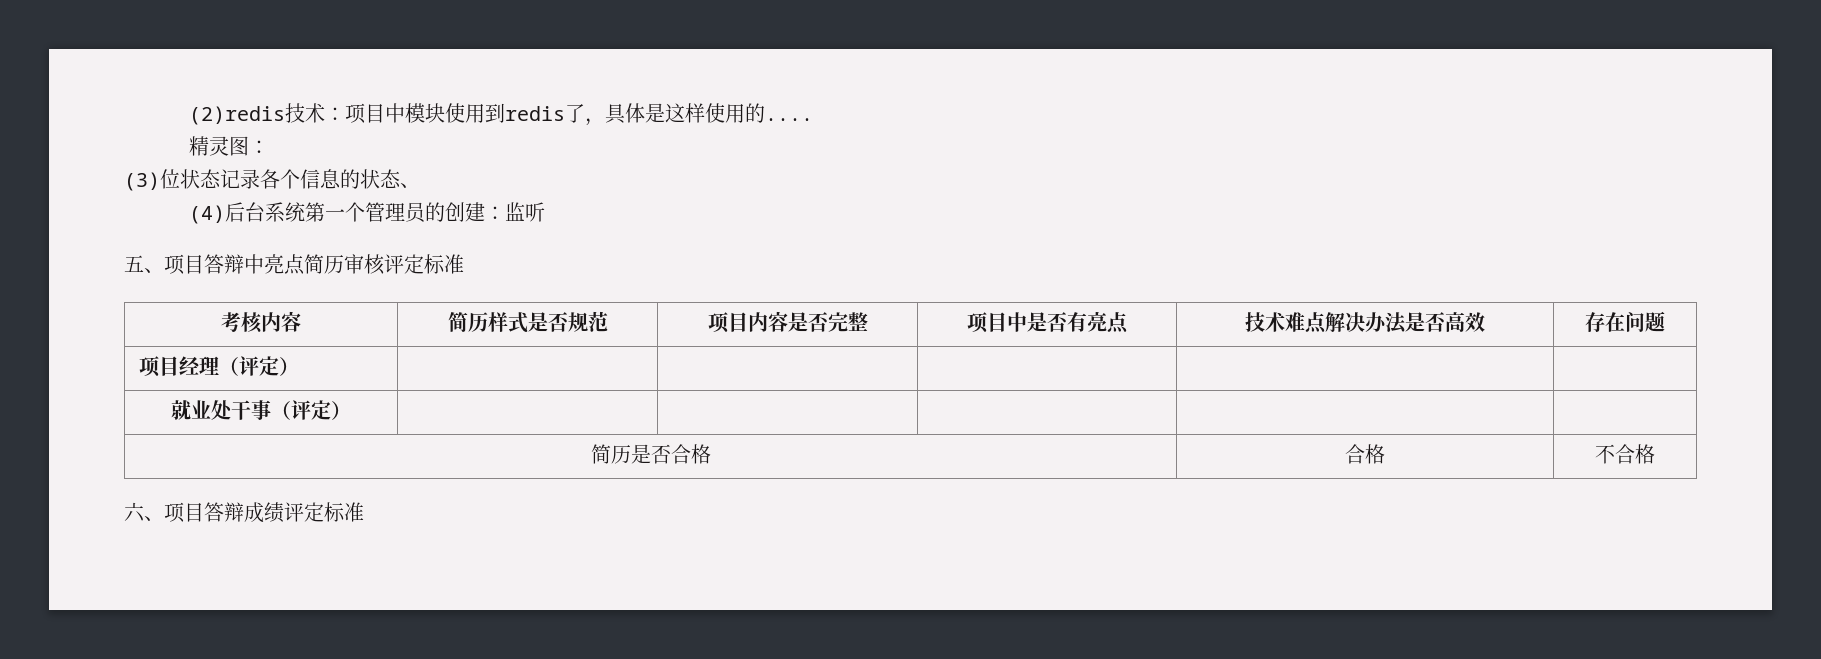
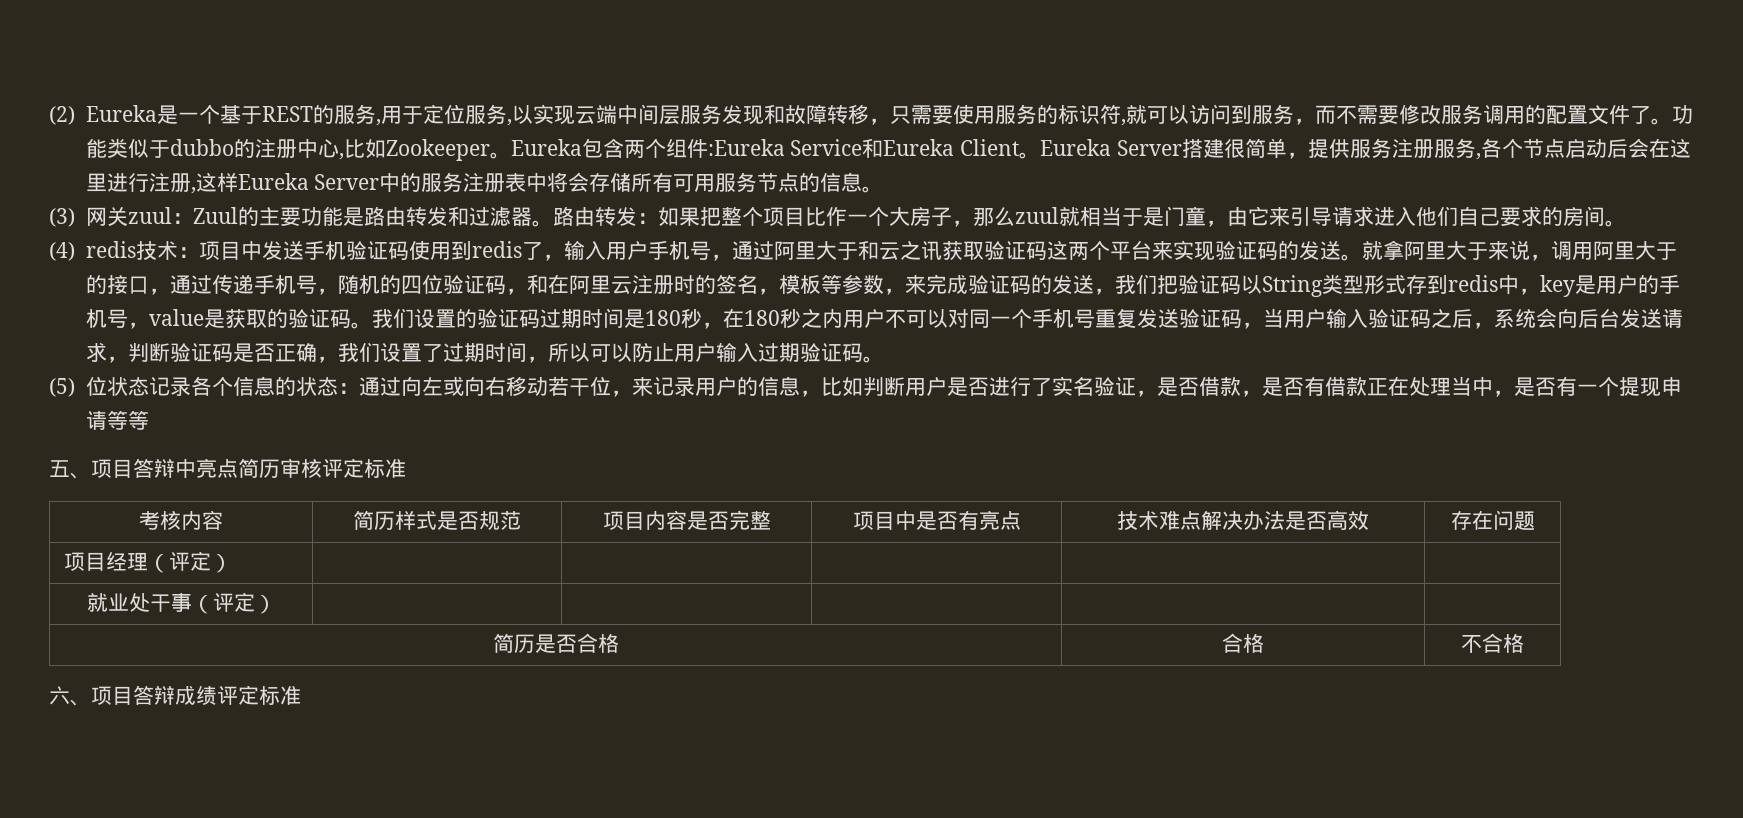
- (2)redis技术：项目中模块使用到redis了，具体是这样使用的....
- 精灵图：
- (3)位状态记录各个信息的状态、
- (4)后台系统第一个管理员的创建：监听
+ (2) Eureka是一个基于REST的服务,用于定位服务,以实现云端中间层服务发现和故障转移，只需要使用服务的标识符,就可以访问到服务，而不需要修改服务调用的配置文件了。功能类似于dubbo的注册中心,比如Zookeeper。Eureka包含两个组件:Eureka Service和Eureka Client。Eureka Server搭建很简单，提供服务注册服务,各个节点启动后会在这里进行注册,这样Eureka Server中的服务注册表中将会存储所有可用服务节点的信息。
+ (3)网关zuul：Zuul的主要功能是路由转发和过滤器。路由转发：如果把整个项目比作一个大房子，那么zuul就相当于是门童，由它来引导请求进入他们自己要求的房间。
+ (4) redis技术：项目中发送手机验证码使用到redis了，输入用户手机号，通过阿里大于和云之讯获取验证码这两个平台来实现验证码的发送。就拿阿里大于来说，调用阿里大于的接口，通过传递手机号，随机的四位验证码，和在阿里云注册时的签名，模板等参数，来完成验证码的发送，我们把验证码以String类型形式存到redis中，key是用户的手机号，value是获取的验证码。我们设置的验证码过期时间是180秒，在180秒之内用户不可以对同一个手机号重复发送验证码，当用户输入验证码之后，系统会向后台发送请求，判断验证码是否正确，我们设置了过期时间，所以可以防止用户输入过期验证码。
+ (5)位状态记录各个信息的状态：通过向左或向右移动若干位，来记录用户的信息，比如判断用户是否进行了实名验证，是否借款，是否有借款正在处理当中，是否有一个提现申请等等

